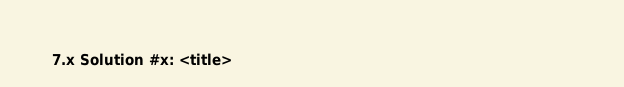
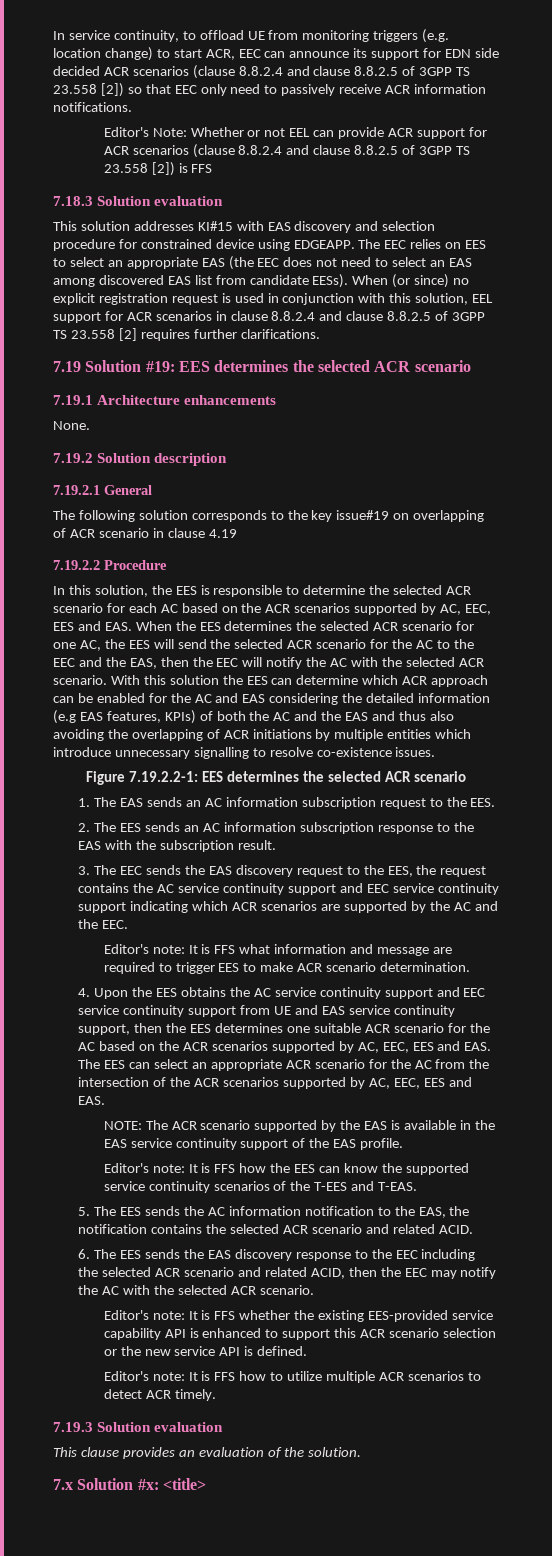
+ In service continuity, to offload UE from monitoring triggers (e.g. location change) to start ACR, EEC can announce its support for EDN side decided ACR scenarios (clause 8.8.2.4 and clause 8.8.2.5 of 3GPP TS 23.558 [2]) so that EEC only need to passively receive ACR information notifications.
+ Editor's Note: Whether or not EEL can provide ACR support for ACR scenarios (clause 8.8.2.4 and clause 8.8.2.5 of 3GPP TS 23.558 [2]) is FFS
+ 7.18.3 Solution evaluation
+ This solution addresses KI#15 with EAS discovery and selection procedure for constrained device using EDGEAPP. The EEC relies on EES to select an appropriate EAS (the EEC does not need to select an EAS among discovered EAS list from candidate EESs). When (or since) no explicit registration request is used in conjunction with this solution, EEL support for ACR scenarios in clause 8.8.2.4 and clause 8.8.2.5 of 3GPP TS 23.558 [2] requires further clarifications.
+ 7.19 Solution #19: EES determines the selected ACR scenario
+ 7.19.1 Architecture enhancements
+ None.
+ 7.19.2 Solution description
+ 7.19.2.1 General
+ The following solution corresponds to the key issue#19 on overlapping of ACR scenario in clause 4.19
+ 7.19.2.2 Procedure
+ In this solution, the EES is responsible to determine the selected ACR scenario for each AC based on the ACR scenarios supported by AC, EEC, EES and EAS. When the EES determines the selected ACR scenario for one AC, the EES will send the selected ACR scenario for the AC to the EEC and the EAS, then the EEC will notify the AC with the selected ACR scenario. With this solution the EES can determine which ACR approach can be enabled for the AC and EAS considering the detailed information (e.g EAS features, KPIs) of both the AC and the EAS and thus also avoiding the overlapping of ACR initiations by multiple entities which introduce unnecessary signalling to resolve co-existence issues.
+ Figure 7.19.2.2-1: EES determines the selected ACR scenario
+ 1. The EAS sends an AC information subscription request to the EES.
+ 2. The EES sends an AC information subscription response to the EAS with the subscription result.
+ 3. The EEC sends the EAS discovery request to the EES, the request contains the AC service continuity support and EEC service continuity support indicating which ACR scenarios are supported by the AC and the EEC.
+ Editor's note: It is FFS what information and message are required to trigger EES to make ACR scenario determination.
+ 4. Upon the EES obtains the AC service continuity support and EEC service continuity support from UE and EAS service continuity support, then the EES determines one suitable ACR scenario for the AC based on the ACR scenarios supported by AC, EEC, EES and EAS. The EES can select an appropriate ACR scenario for the AC from the intersection of the ACR scenarios supported by AC, EEC, EES and EAS.
+ NOTE: The ACR scenario supported by the EAS is available in the EAS service continuity support of the EAS profile.
+ Editor's note: It is FFS how the EES can know the supported service continuity scenarios of the T-EES and T-EAS.
+ 5. The EES sends the AC information notification to the EAS, the notification contains the selected ACR scenario and related ACID.
+ 6. The EES sends the EAS discovery response to the EEC including the selected ACR scenario and related ACID, then the EEC may notify the AC with the selected ACR scenario.
+ Editor's note: It is FFS whether the existing EES-provided service capability API is enhanced to support this ACR scenario selection or the new service API is defined.
+ Editor's note: It is FFS how to utilize multiple ACR scenarios to detect ACR timely.
+ 7.19.3 Solution evaluation
+ This clause provides an evaluation of the solution.

